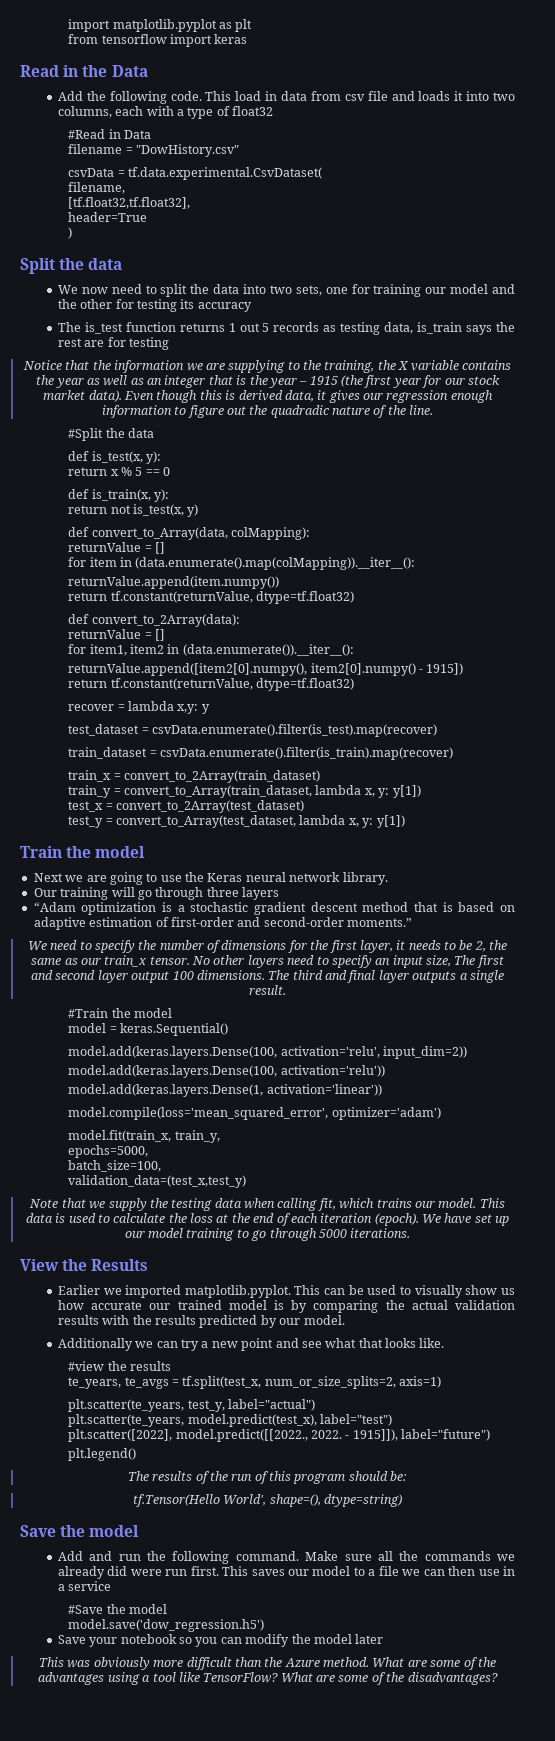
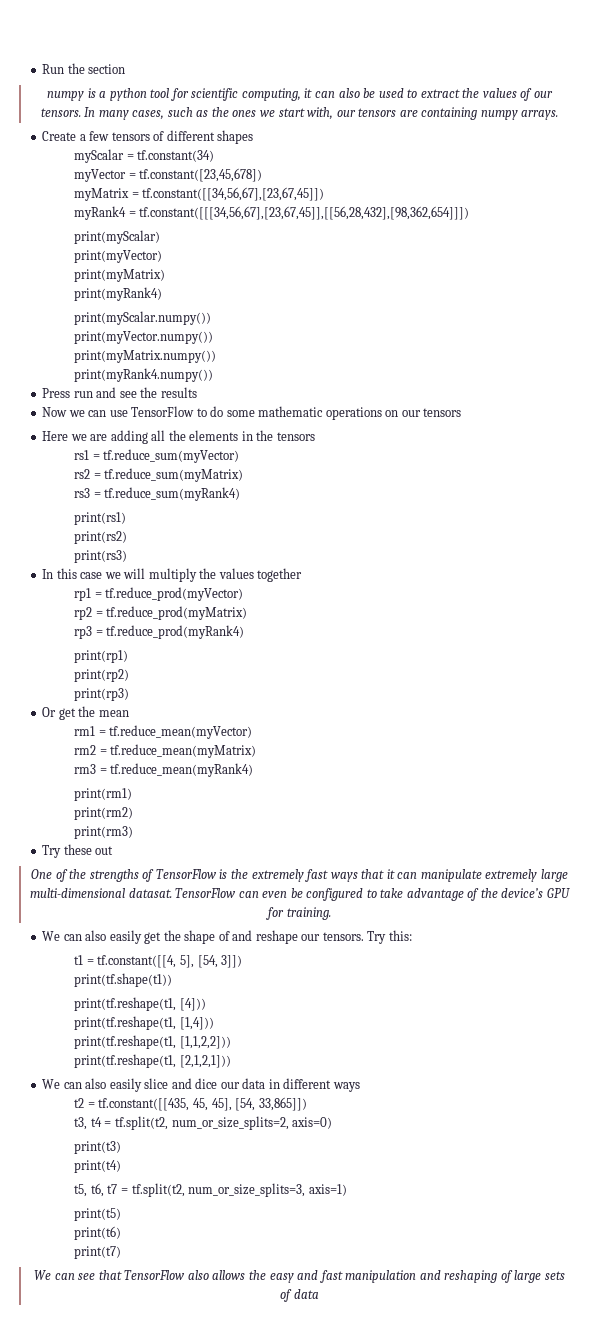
- import matplotlib.pyplot as plt
- from tensorflow import keras
- Read in the Data
- Add the following code. This load in data from csv file and loads it into two columns, each with a type of float32
- #Read in Data
- filename = "DowHistory.csv"
- csvData = tf.data.experimental.CsvDataset(
- filename,
- [tf.float32,tf.float32],
- header=True
- )
- Split the data
- We now need to split the data into two sets, one for training our model and the other for testing its accuracy
- The is_test function returns 1 out 5 records as testing data, is_train says the rest are for testing
- Notice that the information we are supplying to the training, the X variable contains the year as well as an integer that is the year – 1915 (the first year for our stock market data). Even though this is derived data, it gives our regression enough information to figure out the quadradic nature of the line.
- #Split the data
- def is_test(x, y):
- return x % 5 == 0
- def is_train(x, y):
- return not is_test(x, y)
- def convert_to_Array(data, colMapping):
- returnValue = []
- for item in (data.enumerate().map(colMapping)).__iter__():
- returnValue.append(item.numpy())
- return tf.constant(returnValue, dtype=tf.float32)
- def convert_to_2Array(data):
- returnValue = []
- for item1, item2 in (data.enumerate()).__iter__():
- returnValue.append([item2[0].numpy(), item2[0].numpy() - 1915])
- return tf.constant(returnValue, dtype=tf.float32)
- recover = lambda x,y: y
- test_dataset = csvData.enumerate().filter(is_test).map(recover)
- train_dataset = csvData.enumerate().filter(is_train).map(recover)
- train_x = convert_to_2Array(train_dataset)
- train_y = convert_to_Array(train_dataset, lambda x, y: y[1])
- test_x = convert_to_2Array(test_dataset)
- test_y = convert_to_Array(test_dataset, lambda x, y: y[1])
- Train the model
- Next we are going to use the Keras neural network library.
- Our training will go through three layers
- “Adam optimization is a stochastic gradient descent method that is based on adaptive estimation of first-order and second-order moments.”
- We need to specify the number of dimensions for the first layer, it needs to be 2, the same as our train_x tensor. No other layers need to specify an input size, The first and second layer output 100 dimensions. The third and final layer outputs a single result.
- #Train the model
- model = keras.Sequential()
- model.add(keras.layers.Dense(100, activation='relu', input_dim=2))
- model.add(keras.layers.Dense(100, activation='relu'))
- model.add(keras.layers.Dense(1, activation='linear'))
- model.compile(loss='mean_squared_error', optimizer='adam')
- model.fit(train_x, train_y,
- epochs=5000,
- batch_size=100,
- validation_data=(test_x,test_y)
- Note that we supply the testing data when calling fit, which trains our model. This data is used to calculate the loss at the end of each iteration (epoch). We have set up our model training to go through 5000 iterations.
- View the Results
- Earlier we imported matplotlib.pyplot. This can be used to visually show us how accurate our trained model is by comparing the actual validation results with the results predicted by our model.
- Additionally we can try a new point and see what that looks like.
- #view the results
- te_years, te_avgs = tf.split(test_x, num_or_size_splits=2, axis=1)
- plt.scatter(te_years, test_y, label="actual")
- plt.scatter(te_years, model.predict(test_x), label="test")
- plt.scatter([2022], model.predict([[2022., 2022. - 1915]]), label="future")
- plt.legend()
- The results of the run of this program should be:
- tf.Tensor(Hello World', shape=(), dtype=string)
- Save the model
- Add and run the following command. Make sure all the commands we already did were run first. This saves our model to a file we can then use in a service
- #Save the model
- model.save('dow_regression.h5')
- Save your notebook so you can modify the model later
- This was obviously more difficult than the Azure method. What are some of the advantages using a tool like TensorFlow? What are some of the disadvantages?
+ Run the section
+ numpy is a python tool for scientific computing, it can also be used to extract the values of our tensors. In many cases, such as the ones we start with, our tensors are containing numpy arrays.
+ Create a few tensors of different shapes
+ myScalar = tf.constant(34)
+ myVector = tf.constant([23,45,678])
+ myMatrix = tf.constant([[34,56,67],[23,67,45]])
+ myRank4 = tf.constant([[[34,56,67],[23,67,45]],[[56,28,432],[98,362,654]]])
+ print(myScalar)
+ print(myVector)
+ print(myMatrix)
+ print(myRank4)
+ print(myScalar.numpy())
+ print(myVector.numpy())
+ print(myMatrix.numpy())
+ print(myRank4.numpy())
+ Press run and see the results
+ Now we can use TensorFlow to do some mathematic operations on our tensors
+ Here we are adding all the elements in the tensors
+ rs1 = tf.reduce_sum(myVector)
+ rs2 = tf.reduce_sum(myMatrix)
+ rs3 = tf.reduce_sum(myRank4)
+ print(rs1)
+ print(rs2)
+ print(rs3)
+ In this case we will multiply the values together
+ rp1 = tf.reduce_prod(myVector)
+ rp2 = tf.reduce_prod(myMatrix)
+ rp3 = tf.reduce_prod(myRank4)
+ print(rp1)
+ print(rp2)
+ print(rp3)
+ Or get the mean
+ rm1 = tf.reduce_mean(myVector)
+ rm2 = tf.reduce_mean(myMatrix)
+ rm3 = tf.reduce_mean(myRank4)
+ print(rm1)
+ print(rm2)
+ print(rm3)
+ Try these out
+ One of the strengths of TensorFlow is the extremely fast ways that it can manipulate extremely large multi-dimensional datasat. TensorFlow can even be configured to take advantage of the device’s GPU for training.
+ We can also easily get the shape of and reshape our tensors. Try this:
+ t1 = tf.constant([[4, 5], [54, 3]])
+ print(tf.shape(t1))
+ print(tf.reshape(t1, [4]))
+ print(tf.reshape(t1, [1,4]))
+ print(tf.reshape(t1, [1,1,2,2]))
+ print(tf.reshape(t1, [2,1,2,1]))
+ We can also easily slice and dice our data in different ways
+ t2 = tf.constant([[435, 45, 45], [54, 33,865]])
+ t3, t4 = tf.split(t2, num_or_size_splits=2, axis=0)
+ print(t3)
+ print(t4)
+ t5, t6, t7 = tf.split(t2, num_or_size_splits=3, axis=1)
+ print(t5)
+ print(t6)
+ print(t7)
+ We can see that TensorFlow also allows the easy and fast manipulation and reshaping of large sets of data

